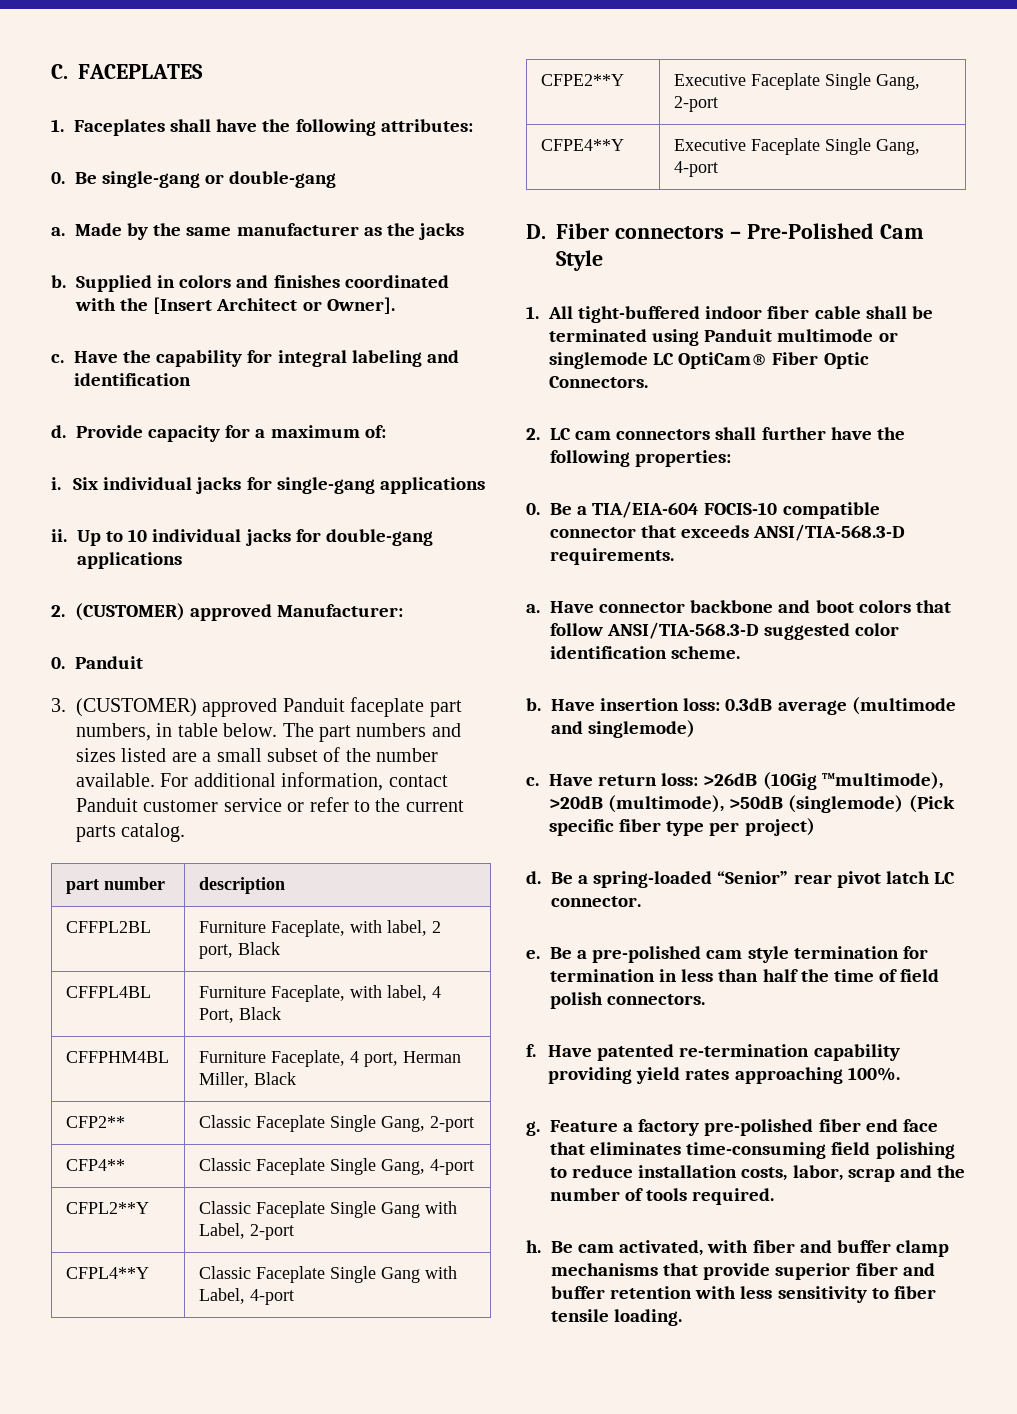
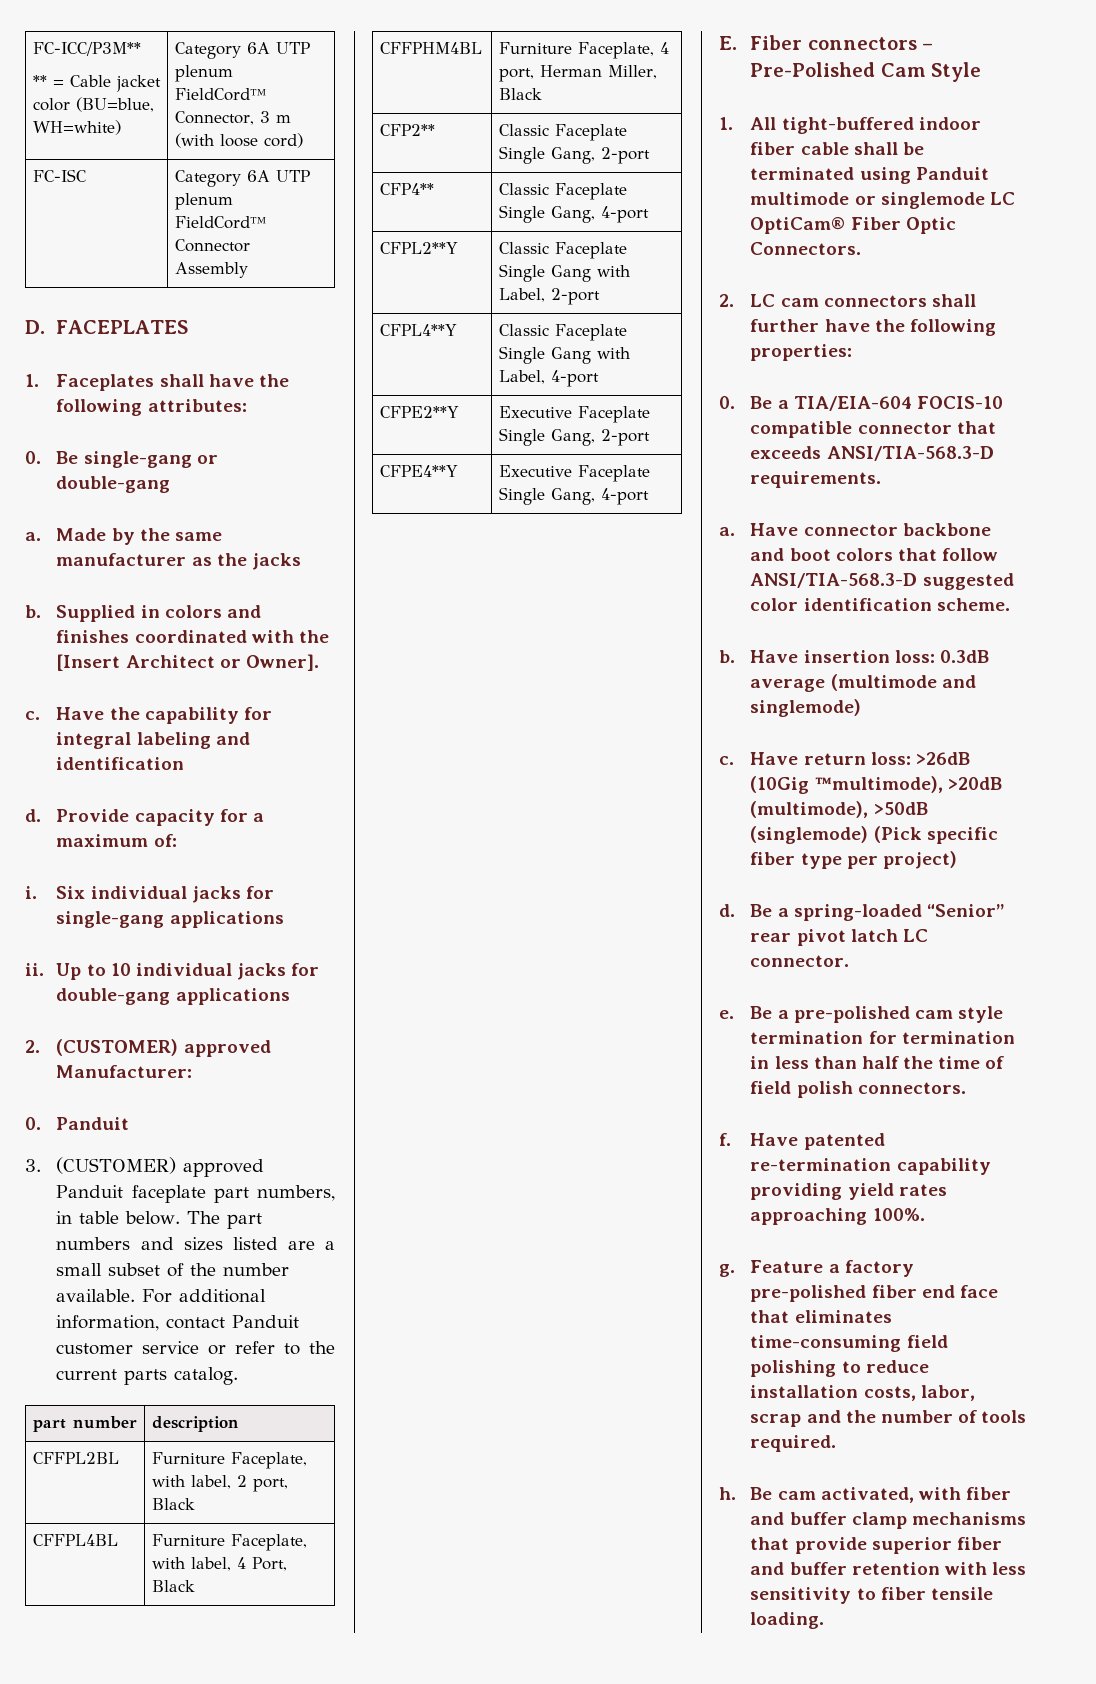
- C. FACEPLATES
+ FC-ICC/P3M**
+ ** = Cable jacket color (BU=blue, WH=white) | Category 6A UTP plenum FieldCord™ Connector, 3 m (with loose cord)
+ FC-ISC | Category 6A UTP plenum FieldCord™ Connector Assembly
+ D. FACEPLATES
- D. Fiber connectors – Pre-Polished Cam Style
+ E. Fiber connectors – Pre-Polished Cam Style

